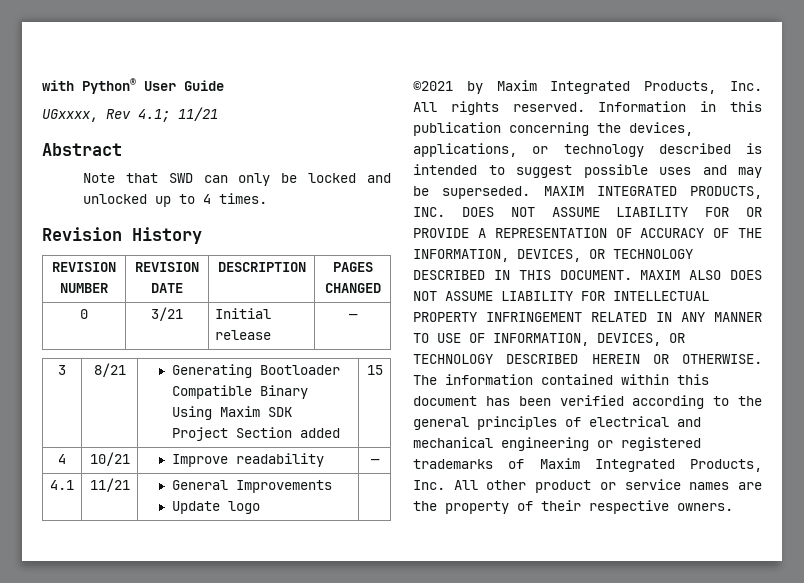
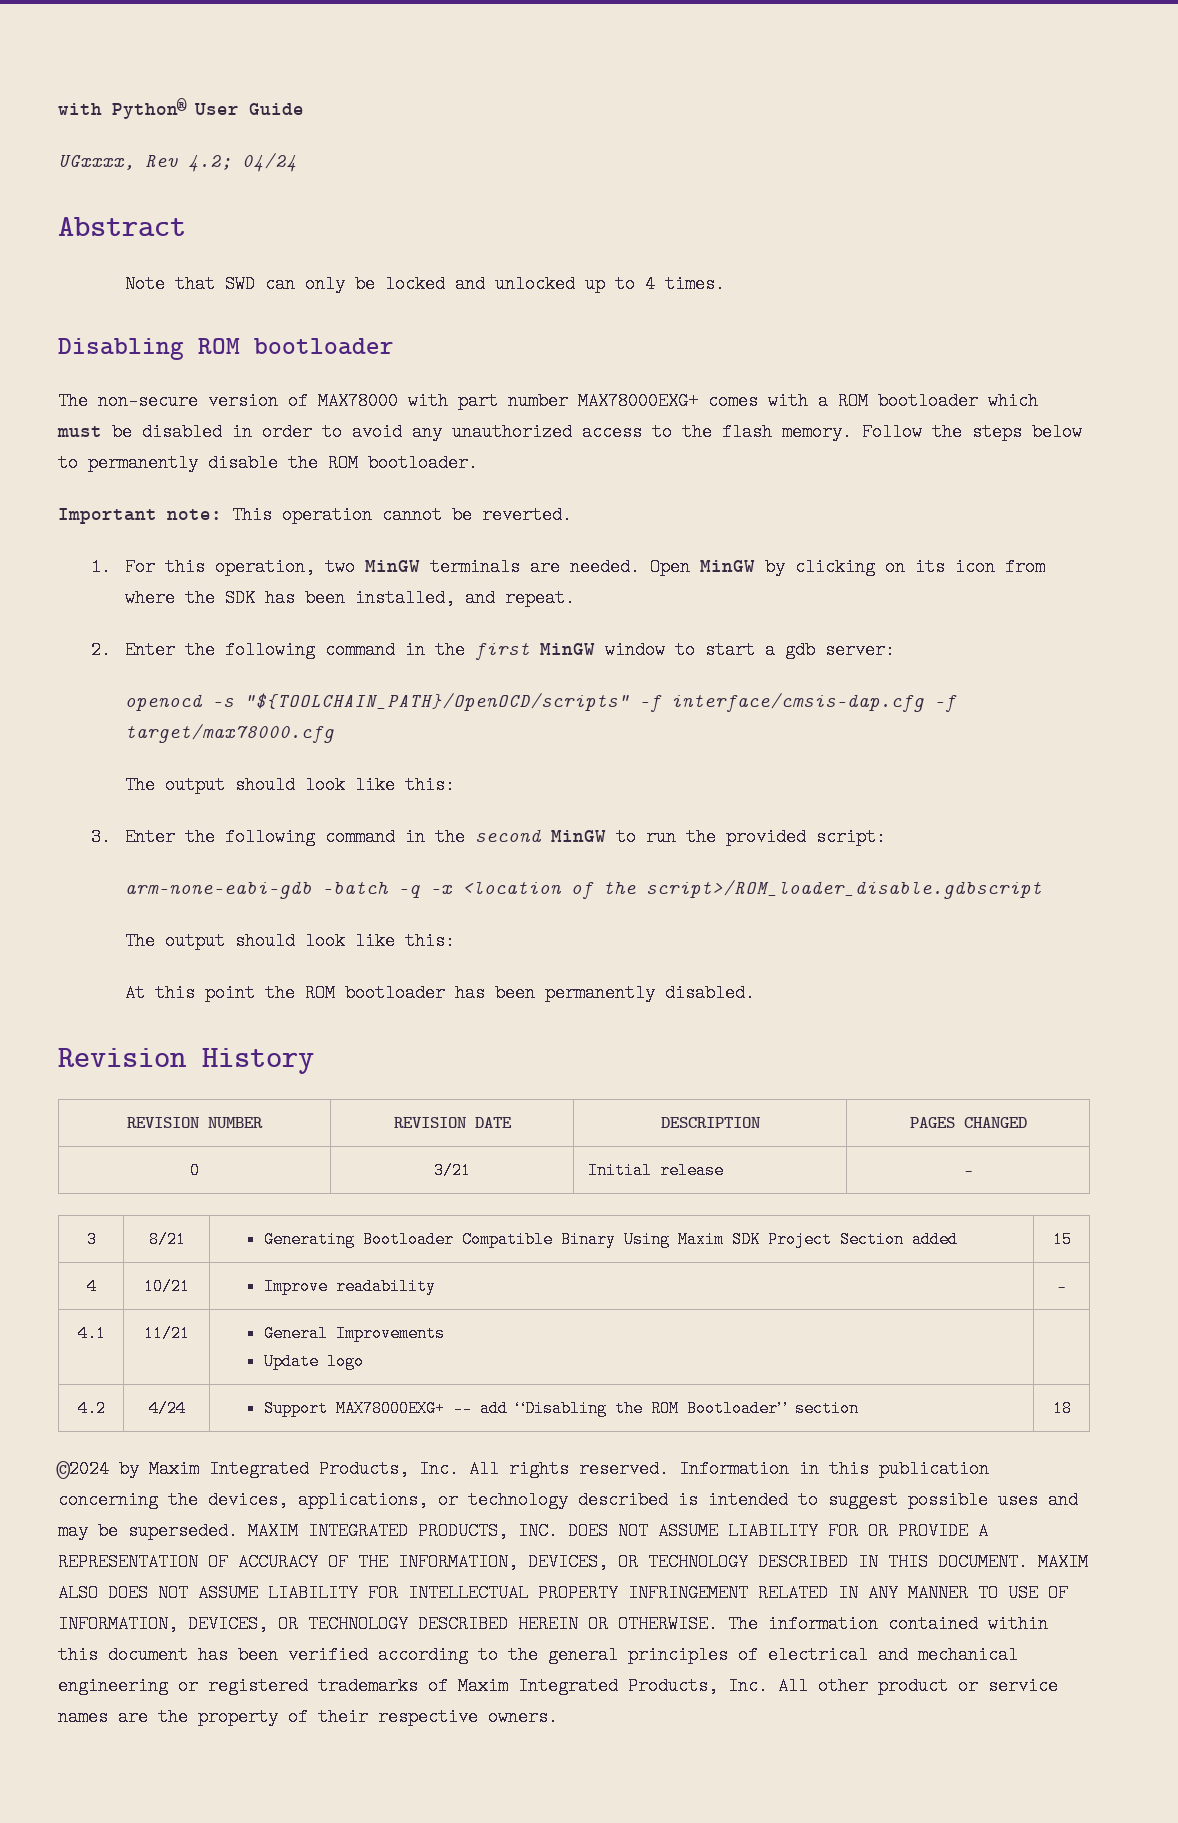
- UGxxxx, Rev 4.1; 11/21
+ UGxxxx, Rev 4.2; 04/24
+ Disabling ROM bootloader
+ The non-secure version of MAX78000 with part number MAX78000EXG+ comes with a ROM bootloader which must be disabled in order to avoid any unauthorized access to the flash memory. Follow the steps below to permanently disable the ROM bootloader.
+ Important note: This operation cannot be reverted.
+ 1. For this operation, two MinGW terminals are needed. Open MinGW by clicking on its icon from where the SDK has been installed, and repeat.
+ 2. Enter the following command in the first MinGW window to start a gdb server:
+ openocd -s "${TOOLCHAIN_PATH}/OpenOCD/scripts" -f interface/cmsis-dap.cfg -f target/max78000.cfg
+ The output should look like this:
+ 3. Enter the following command in the second MinGW to run the provided script:
+ arm-none-eabi-gdb -batch -q -x <location of the script>/ROM_loader_disable.gdbscript
+ The output should look like this:
+ At this point the ROM bootloader has been permanently disabled.
- ©2021 by Maxim Integrated Products, Inc. All rights reserved.
+ 4.2 | 4/24 | Support MAX78000EXG+ -- add “Disabling the ROM Bootloader” section | 18
+ ©2024 by Maxim Integrated Products, Inc. All rights reserved.

